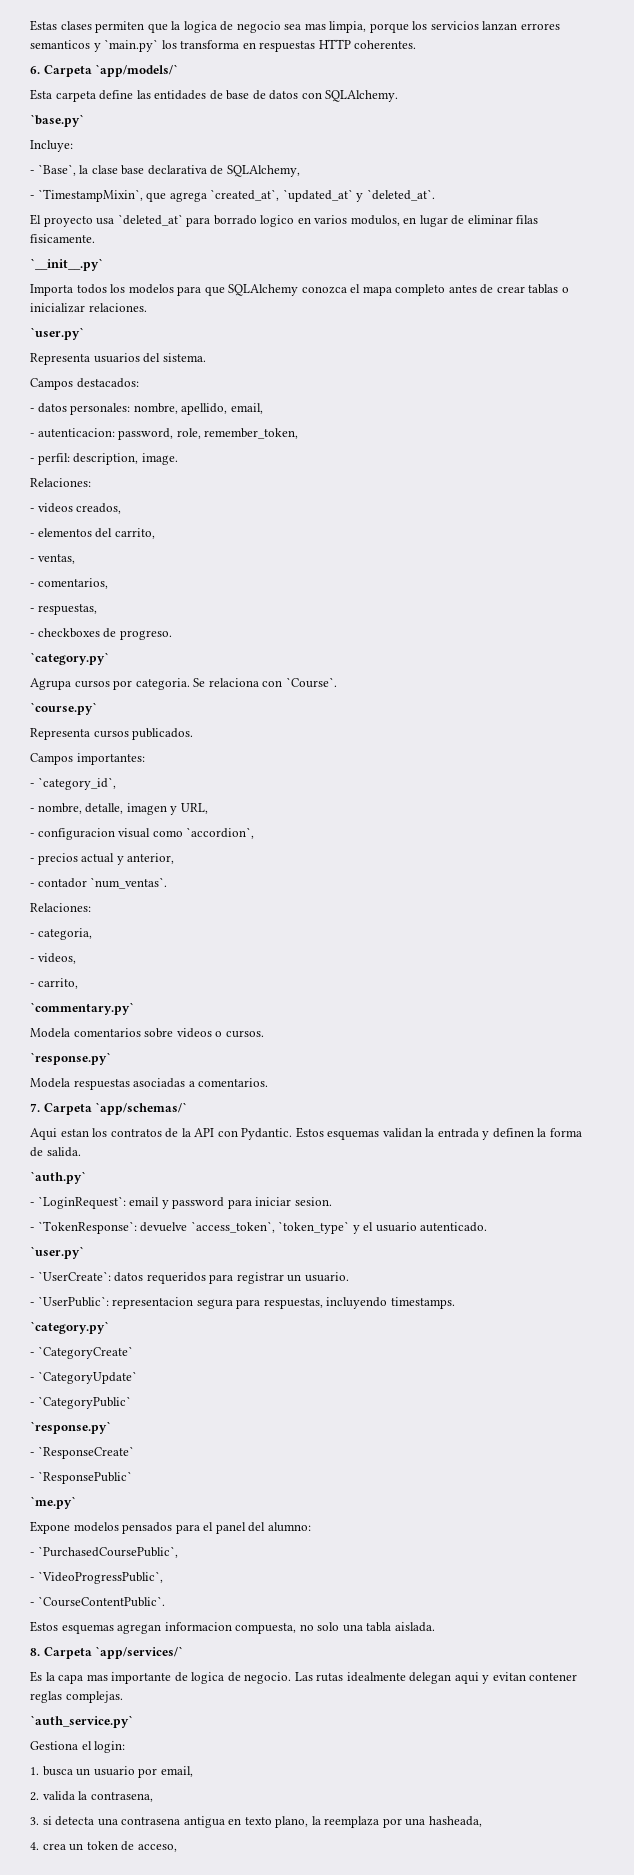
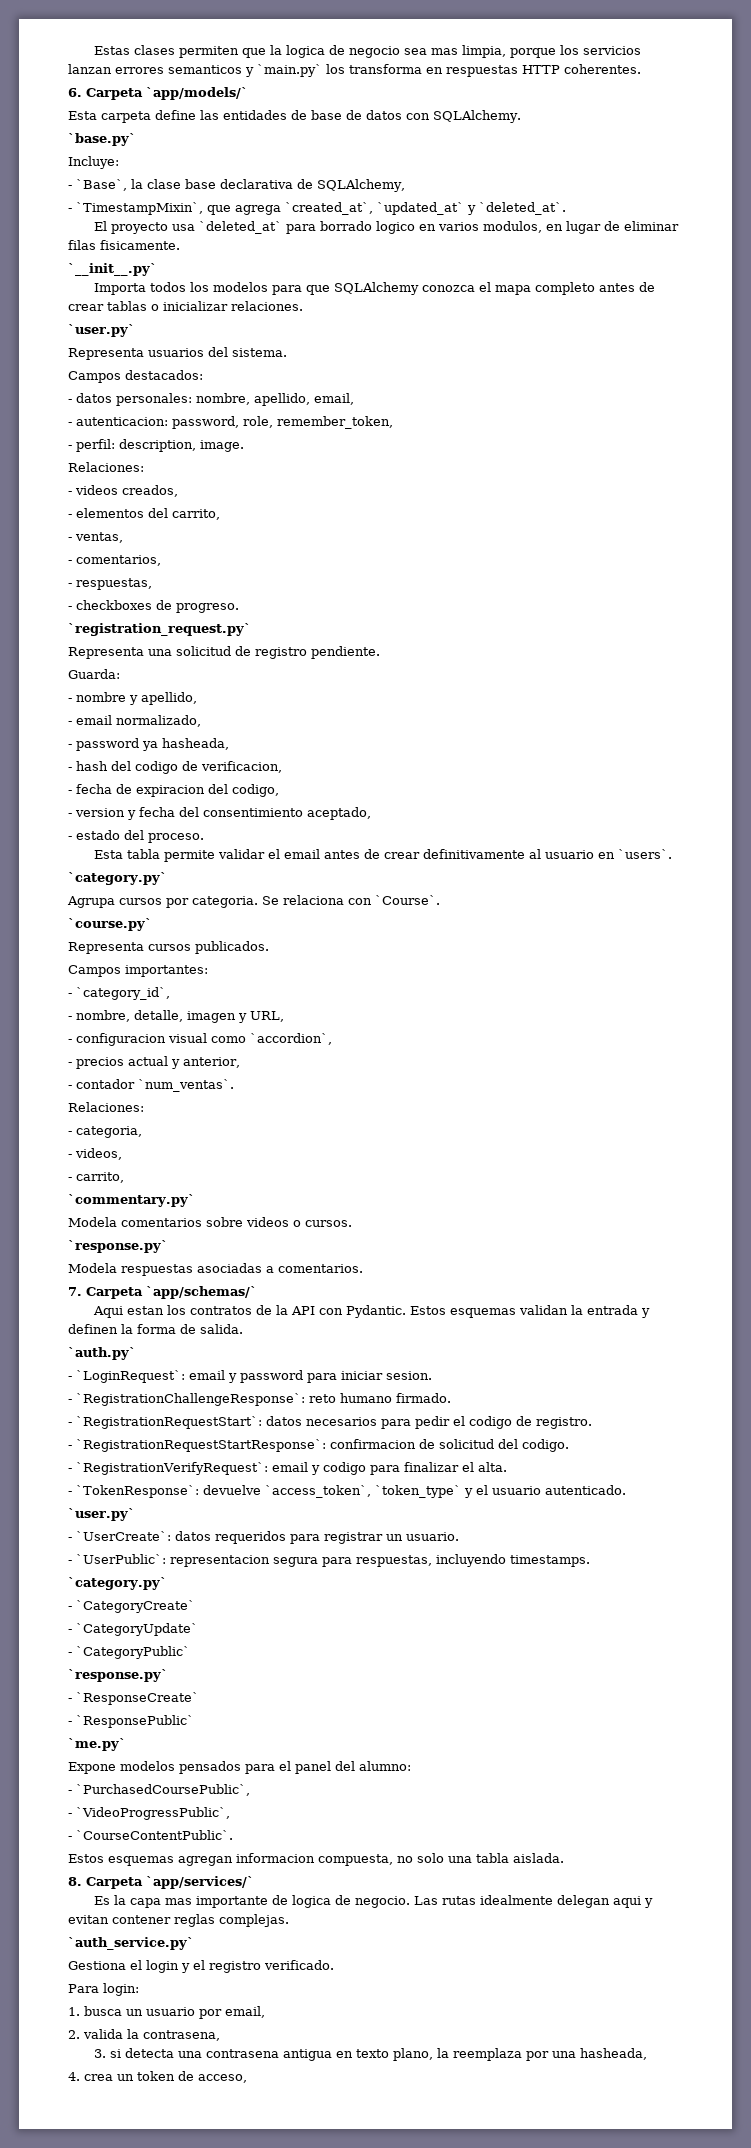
+ `registration_request.py`
+ Representa una solicitud de registro pendiente.
+ Guarda:
+ - nombre y apellido,
+ - email normalizado,
+ - password ya hasheada,
+ - hash del codigo de verificacion,
+ - fecha de expiracion del codigo,
+ - version y fecha del consentimiento aceptado,
+ - estado del proceso.
+ Esta tabla permite validar el email antes de crear definitivamente al usuario en `users`.
+ - `RegistrationChallengeResponse`: reto humano firmado.
+ - `RegistrationRequestStart`: datos necesarios para pedir el codigo de registro.
+ - `RegistrationRequestStartResponse`: confirmacion de solicitud del codigo.
+ - `RegistrationVerifyRequest`: email y codigo para finalizar el alta.
- Gestiona el login:
+ Gestiona el login y el registro verificado.
+ Para login:

